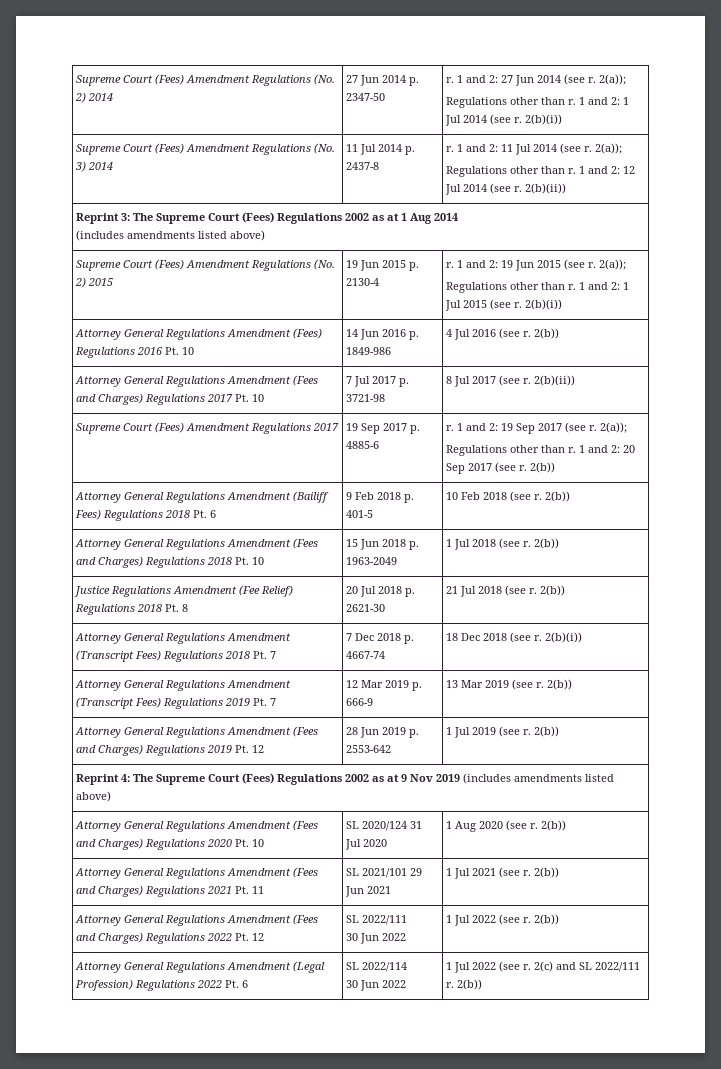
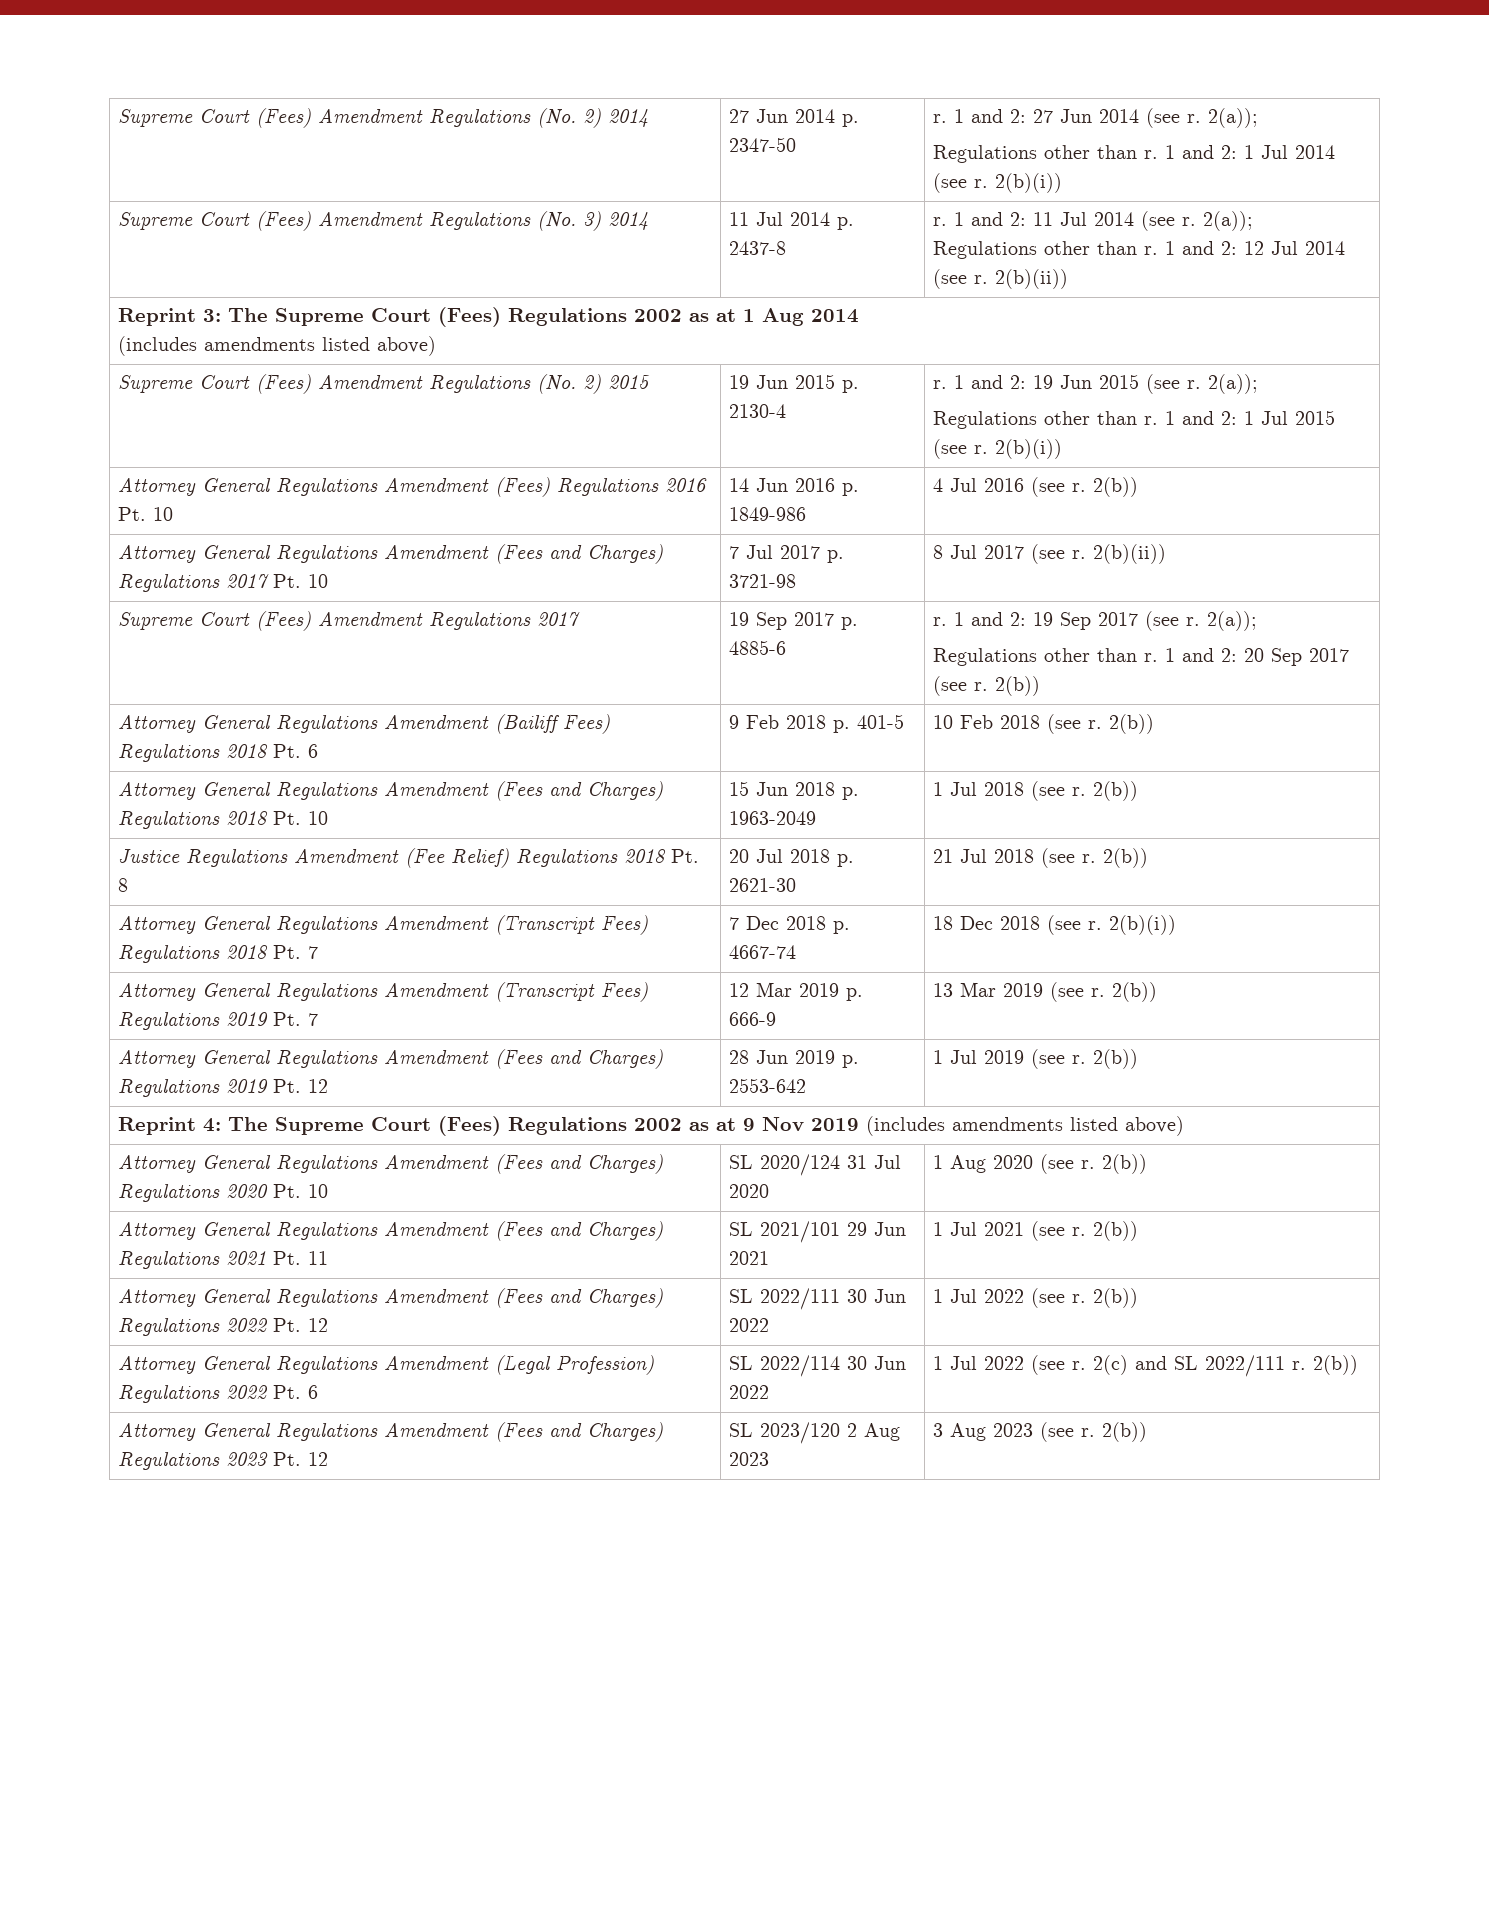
- Attorney General Regulations Amendment (Fees and Charges) Regulations 2022 Pt. 12 | SL 2022/111
- 30 Jun 2022 | 1 Jul 2022 (see r. 2(b))
+ Attorney General Regulations Amendment (Fees and Charges) Regulations 2022 Pt. 12 | SL 2022/111 30 Jun 2022 | 1 Jul 2022 (see r. 2(b))
- Attorney General Regulations Amendment (Legal Profession) Regulations 2022 Pt. 6 | SL 2022/114
- 30 Jun 2022 | 1 Jul 2022 (see r. 2(c) and SL 2022/111 r. 2(b))
+ Attorney General Regulations Amendment (Legal Profession) Regulations 2022 Pt. 6 | SL 2022/114 30 Jun 2022 | 1 Jul 2022 (see r. 2(c) and SL 2022/111 r. 2(b))
+ Attorney General Regulations Amendment (Fees and Charges) Regulations 2023 Pt. 12 | SL 2023/120 2 Aug 2023 | 3 Aug 2023 (see r. 2(b))

